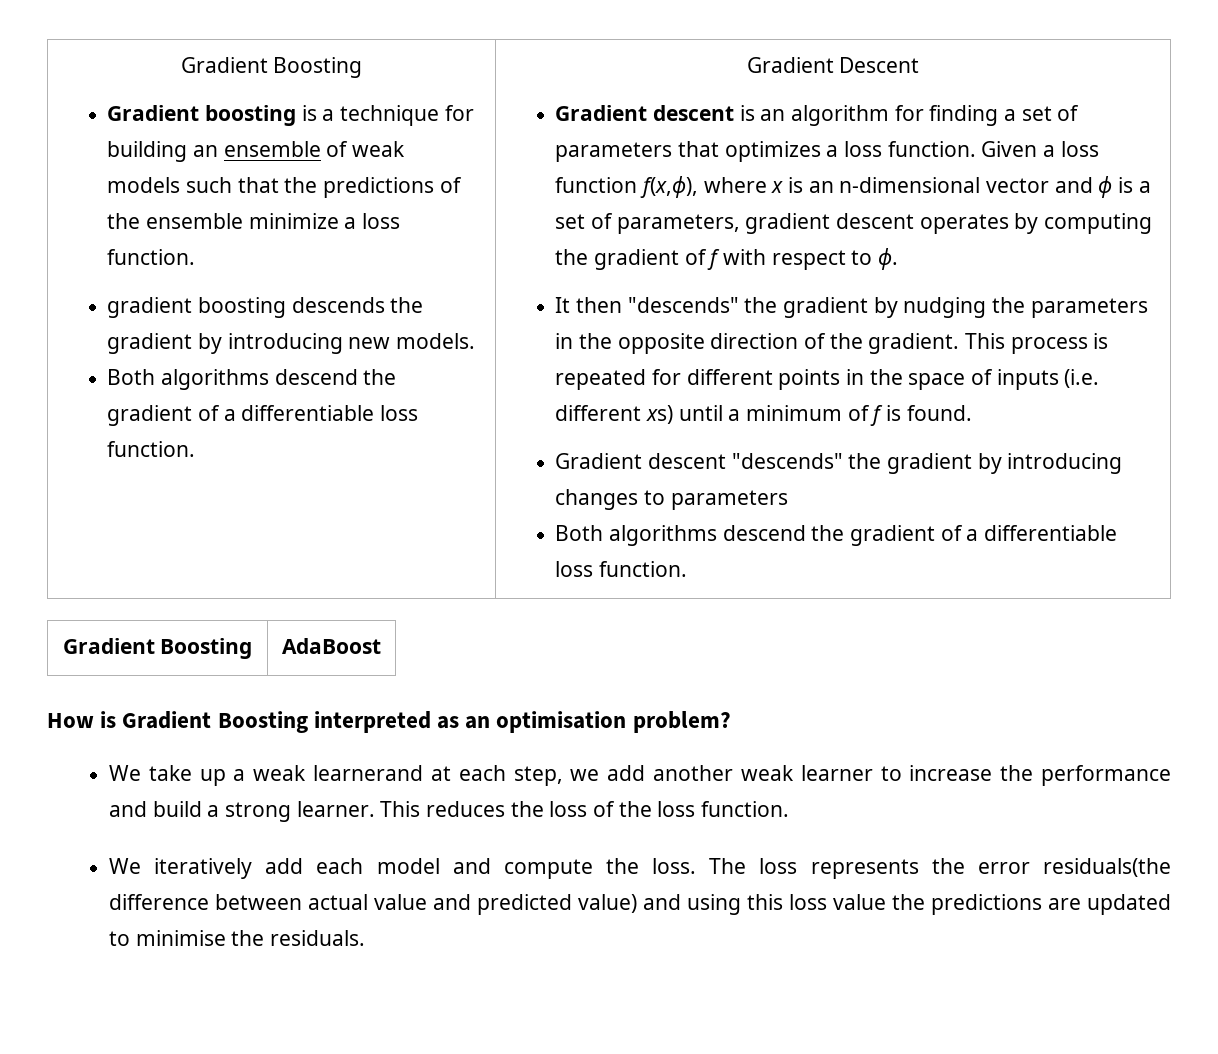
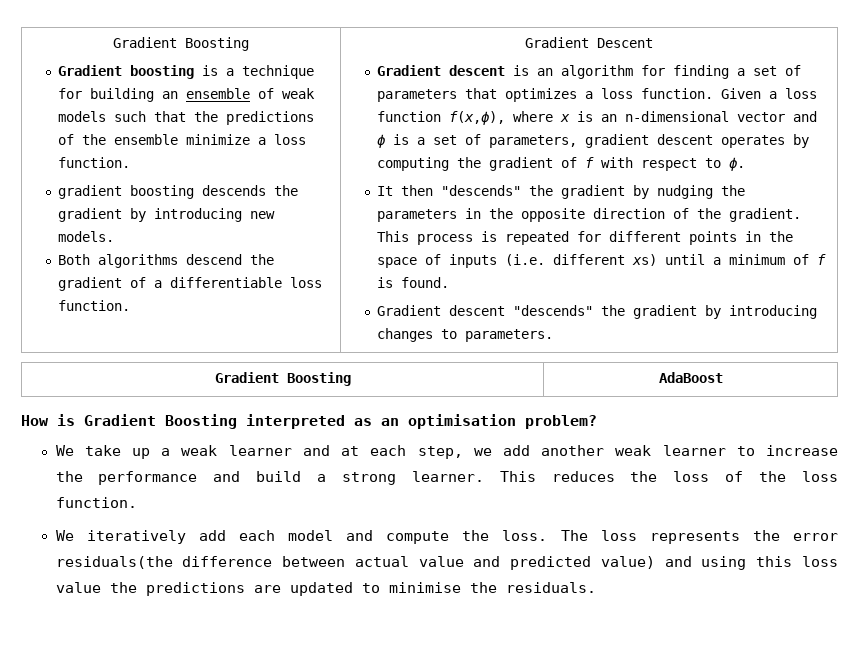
- Gradient descent "descends" the gradient by introducing changes to parameters
- Both algorithms descend the gradient of a differentiable loss function.
+ Gradient descent "descends" the gradient by introducing changes to parameters.
- We take up a weak learnerand at each step, we add another weak learner to increase the performance and build a strong learner.
+ We take up a weak learner and at each step, we add another weak learner to increase the performance and build a strong learner.

